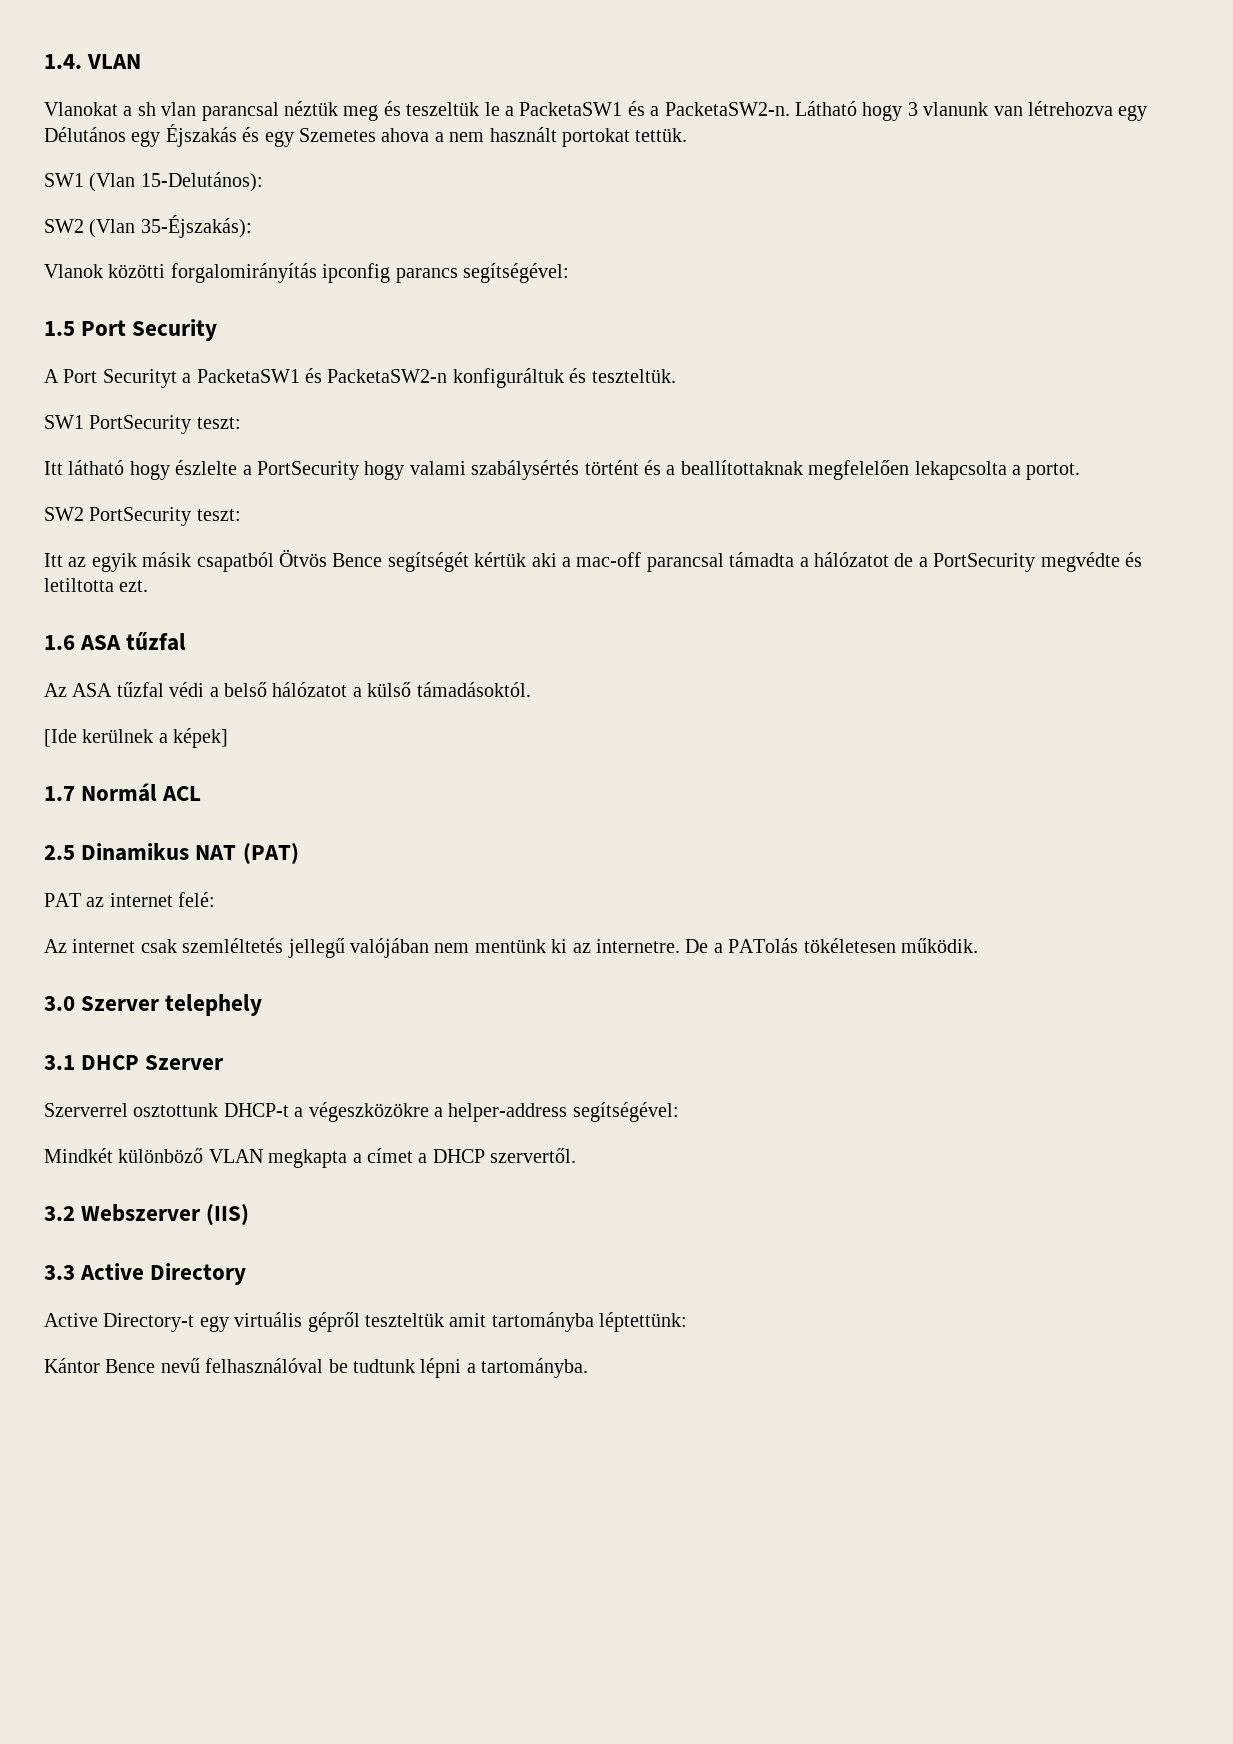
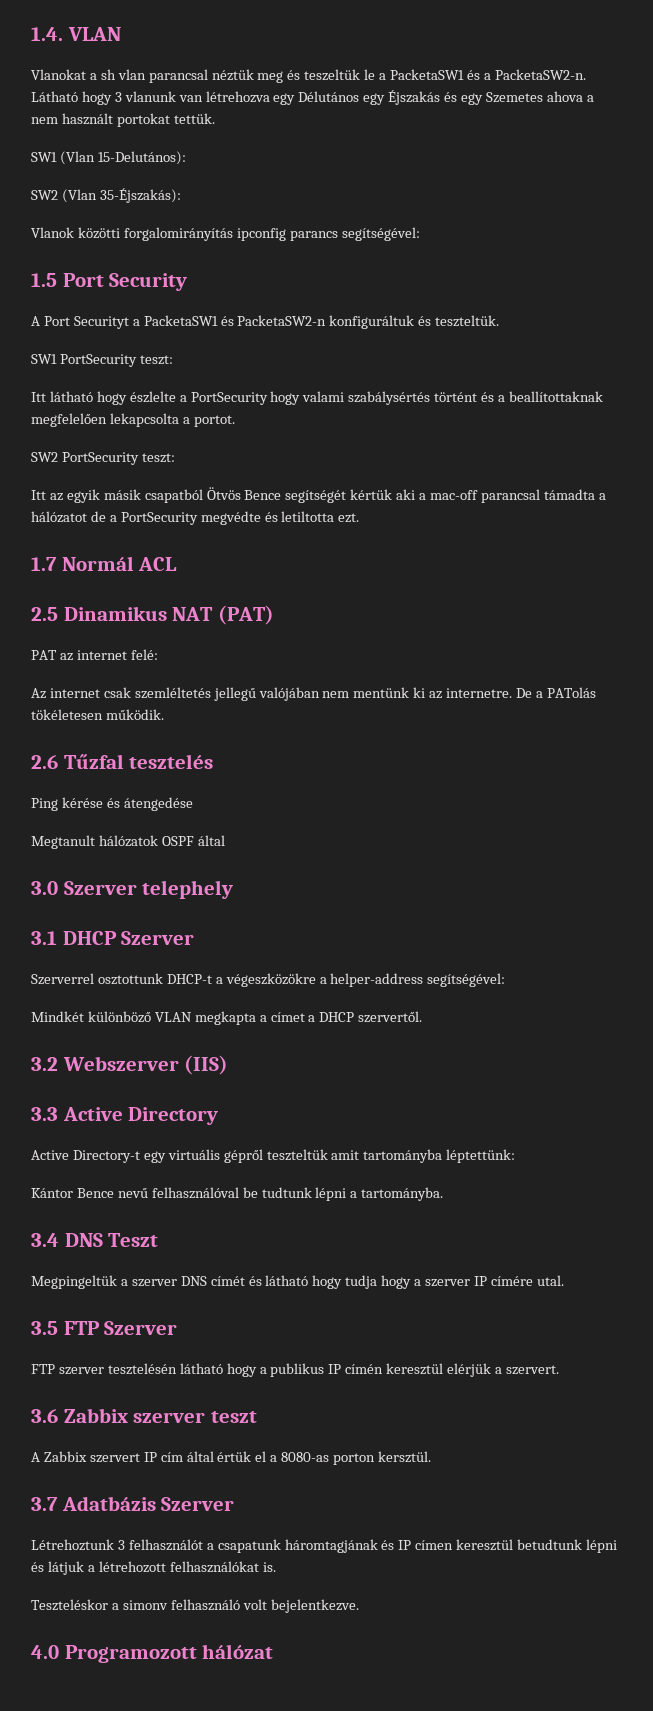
- 1.6 ASA tűzfal
- Az ASA tűzfal védi a belső hálózatot a külső támadásoktól.
- [Ide kerülnek a képek]
+ 2.6 Tűzfal tesztelés
+ Ping kérése és átengedése
+ Megtanult hálózatok OSPF által
+ 3.4 DNS Teszt
+ Megpingeltük a szerver DNS címét és látható hogy tudja hogy a szerver IP címére utal.
+ 3.5 FTP Szerver
+ FTP szerver tesztelésén látható hogy a publikus IP címén keresztül elérjük a szervert.
+ 3.6 Zabbix szerver teszt
+ A Zabbix szervert IP cím által értük el a 8080-as porton kersztül.
+ 3.7 Adatbázis Szerver
+ Létrehoztunk 3 felhasználót a csapatunk háromtagjának és IP címen keresztül betudtunk lépni és látjuk a létrehozott felhasználókat is.
+ Teszteléskor a simonv felhasználó volt bejelentkezve.
+ 4.0 Programozott hálózat

